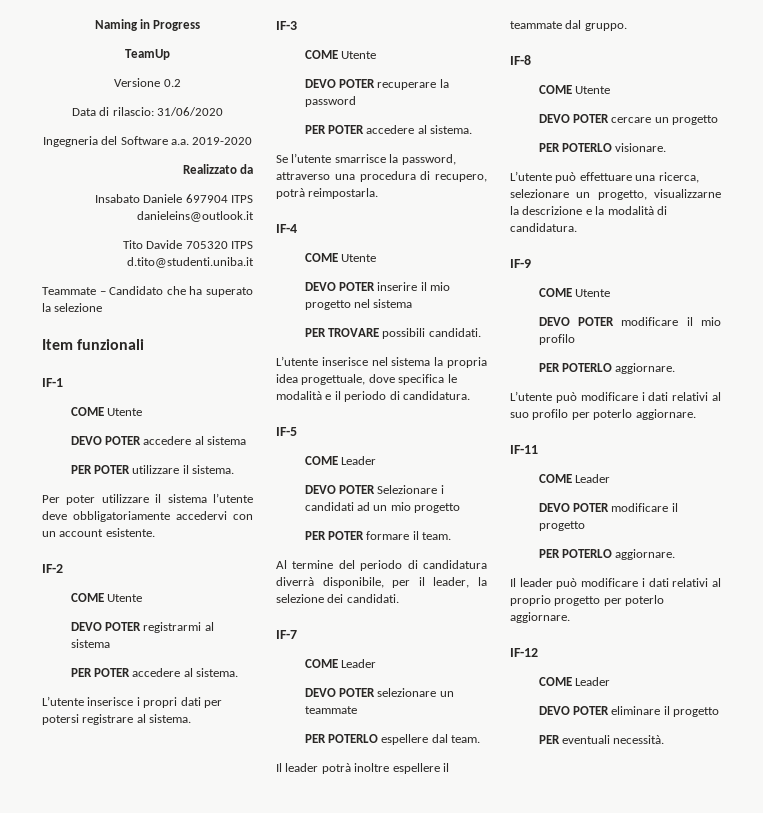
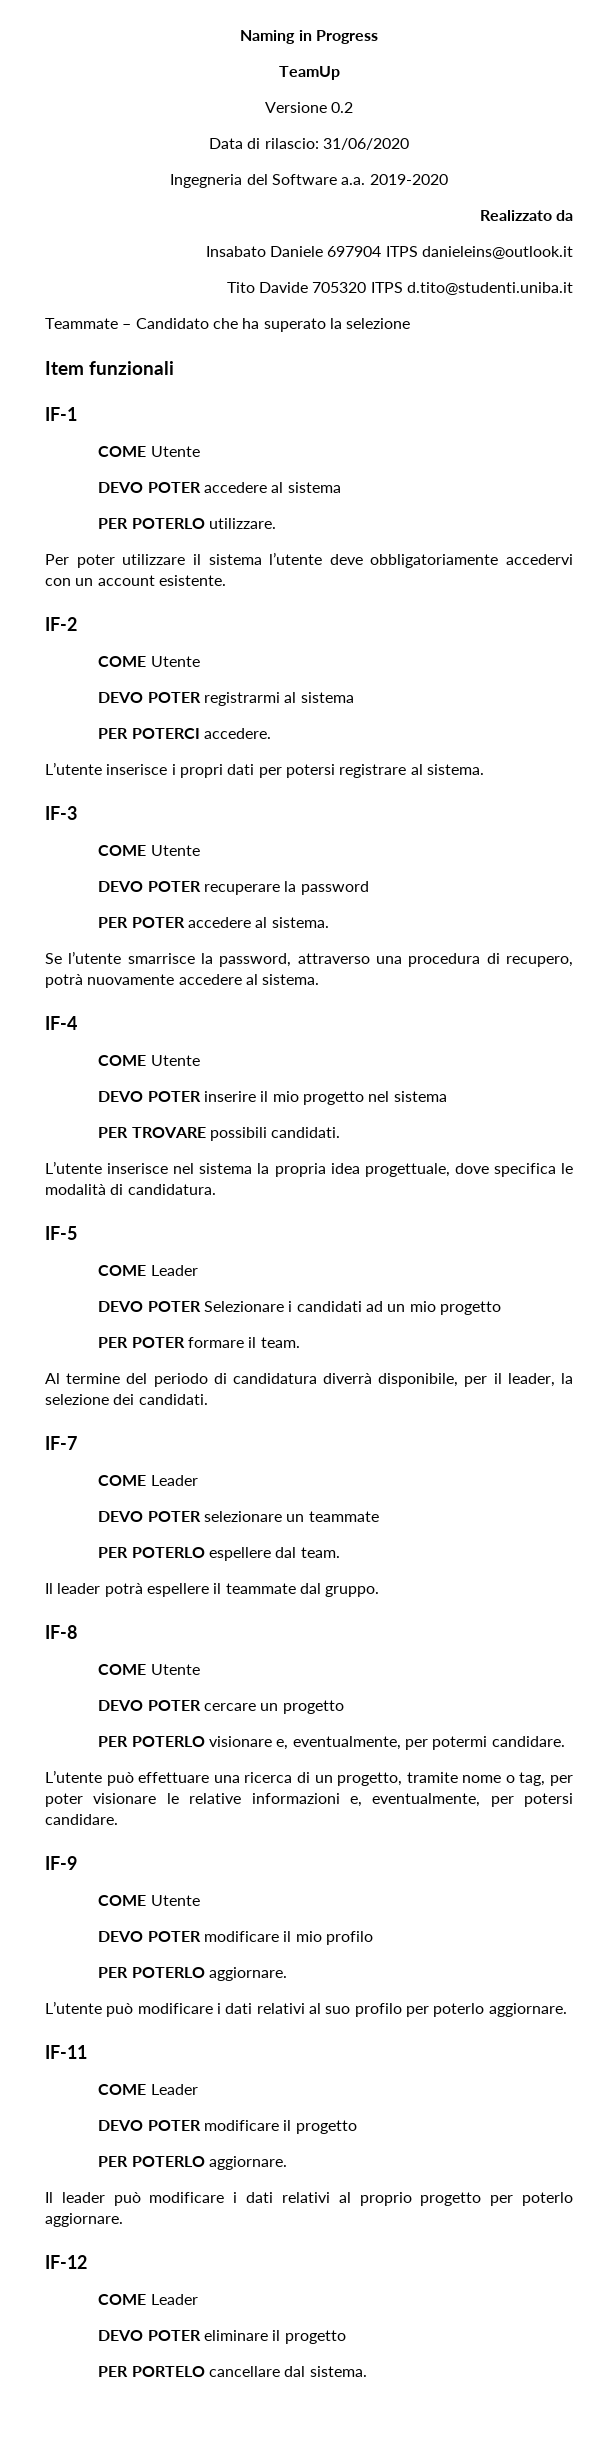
- PER POTER utilizzare il sistema.
+ PER POTERLO utilizzare.
  DEVO POTER registrarmi al sistema
- PER POTER accedere al sistema.
+ PER POTERCI accedere.
- Se l’utente smarrisce la password, attraverso una procedura di recupero, potrà reimpostarla.
+ Se l’utente smarrisce la password, attraverso una procedura di recupero, potrà nuovamente accedere al sistema.
- L’utente inserisce nel sistema la propria idea progettuale, dove specifica le modalità e il periodo di candidatura.
+ L’utente inserisce nel sistema la propria idea progettuale, dove specifica le modalità di candidatura.
- Il leader potrà inoltre espellere il teammate dal gruppo.
+ Il leader potrà espellere il teammate dal gruppo.
- PER POTERLO visionare.
- L’utente può effettuare una ricerca, selezionare un progetto, visualizzarne la descrizione e la modalità di candidatura.
+ PER POTERLO visionare e, eventualmente, per potermi candidare.
+ L’utente può effettuare una ricerca di un progetto, tramite nome o tag, per poter visionare le relative informazioni e, eventualmente, per potersi candidare.
- PER eventuali necessità.
+ PER PORTELO cancellare dal sistema.

